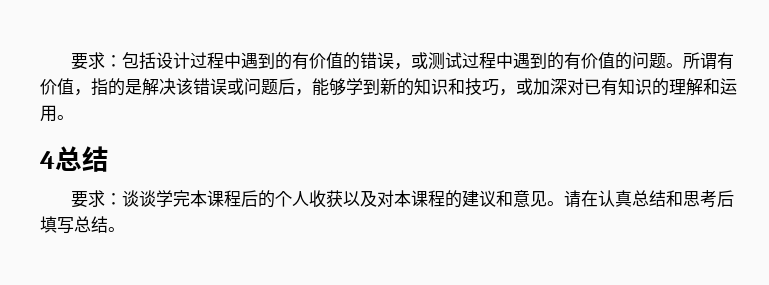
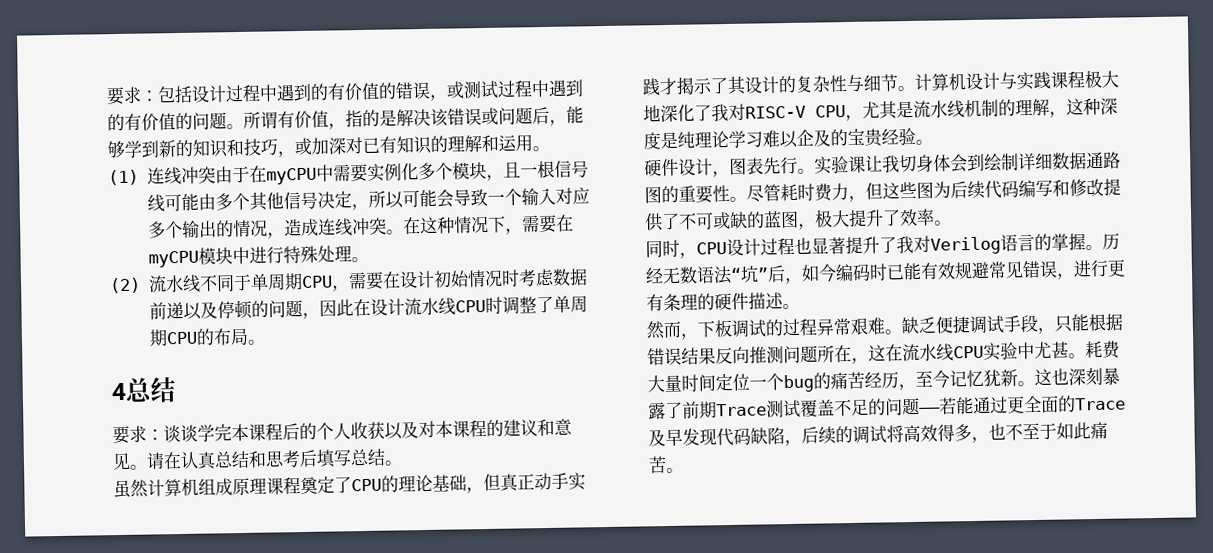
+ (1)连线冲突由于在myCPU中需要实例化多个模块，且一根信号线可能由多个其他信号决定，所以可能会导致一个输入对应多个输出的情况，造成连线冲突。在这种情况下，需要在myCPU模块中进行特殊处理。
+ (2)流水线不同于单周期CPU，需要在设计初始情况时考虑数据前递以及停顿的问题，因此在设计流水线CPU时调整了单周期CPU的布局。
+ 虽然计算机组成原理课程奠定了CPU的理论基础，但真正动手实践才揭示了其设计的复杂性与细节。计算机设计与实践课程极大地深化了我对RISC-V CPU，尤其是流水线机制的理解，这种深度是纯理论学习难以企及的宝贵经验。
+ 硬件设计，图表先行。实验课让我切身体会到绘制详细数据通路图的重要性。尽管耗时费力，但这些图为后续代码编写和修改提供了不可或缺的蓝图，极大提升了效率。
+ 同时，CPU设计过程也显著提升了我对Verilog语言的掌握。历经无数语法“坑”后，如今编码时已能有效规避常见错误，进行更有条理的硬件描述。
+ 然而，下板调试的过程异常艰难。缺乏便捷调试手段，只能根据错误结果反向推测问题所在，这在流水线CPU实验中尤甚。耗费大量时间定位一个bug的痛苦经历，至今记忆犹新。这也深刻暴露了前期Trace测试覆盖不足的问题——若能通过更全面的Trace及早发现代码缺陷，后续的调试将高效得多，也不至于如此痛苦。

